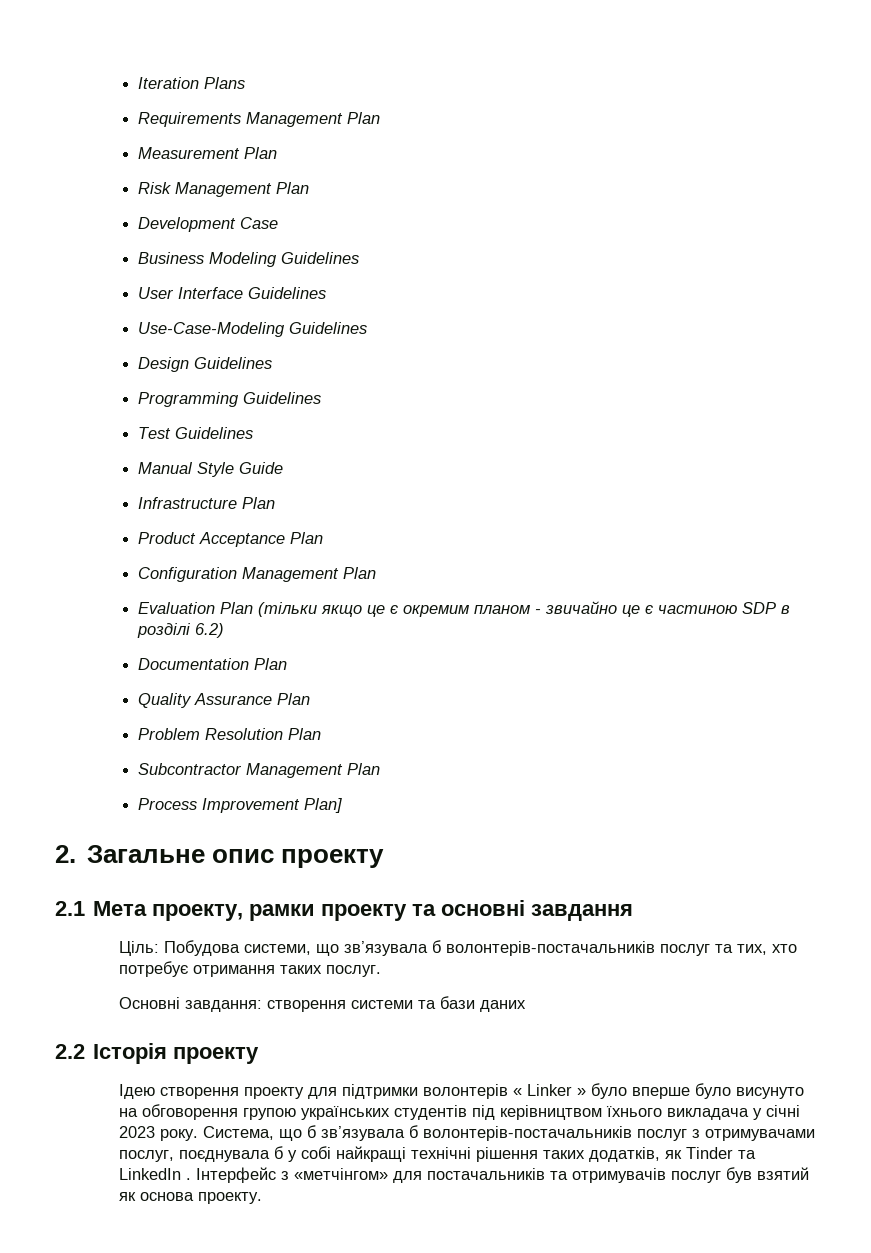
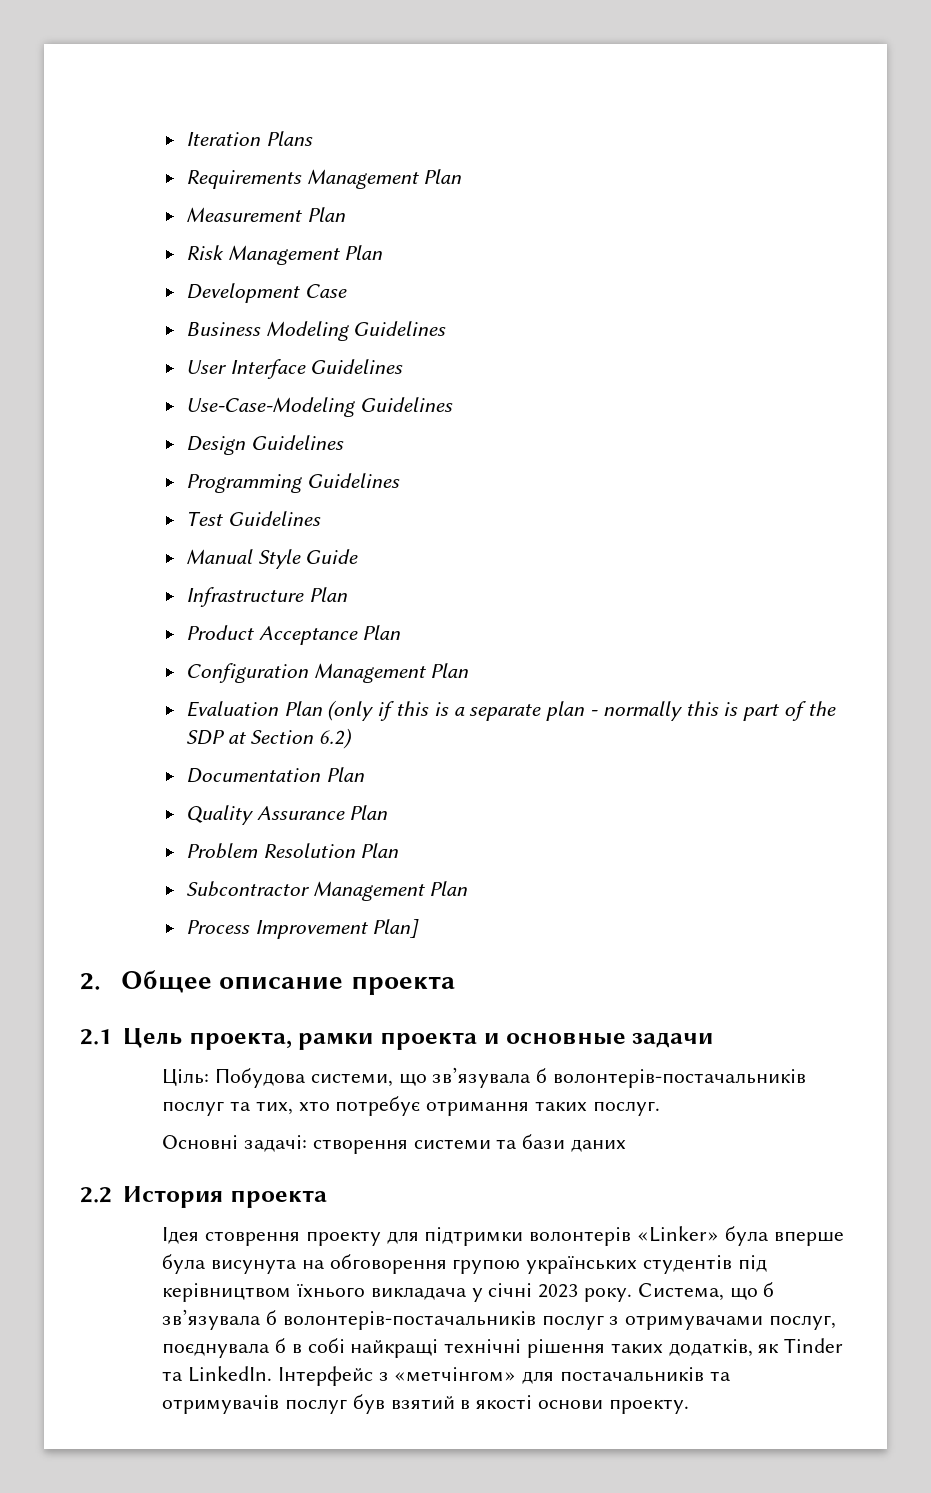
- Evaluation Plan (тільки якщо це є окремим планом - звичайно це є частиною SDP в розділі 6.2)
+ Evaluation Plan (only if this is a separate plan - normally this is part of the SDP at Section 6.2)
- 2. Загальне опис проекту
- 2.1 Мета проекту, рамки проекту та основні завдання
+ 2. Общее описание проекта
+ 2.1 Цель проекта, рамки проекта и основные задачи
- Основні завдання: створення системи та бази даних
+ Основні задачі: створення системи та бази даних
- 2.2 Історія проекту
- Ідею створення проекту для підтримки волонтерів « Linker » було вперше було висунуто на обговорення групою українських студентів під керівництвом їхнього викладача у січні 2023 року.
+ 2.2 История проекта
+ Ідея стоврення проекту для підтримки волонтерів «Linker» була вперше була висунута на обговорення групою українських студентів під керівництвом їхнього викладача у січні 2023 року.
- Система, що б зв’язувала б волонтерів-постачальників послуг з отримувачами послуг, поєднувала б у собі найкращі технічні рішення таких додатків, як Tinder та LinkedIn .
+ Система, що б зв’язувала б волонтерів-постачальників послуг з отримувачами послуг, поєднувала б в собі найкращі технічні рішення таких додатків, як Tinder та LinkedIn.
- Інтерфейс з «метчінгом» для постачальників та отримувачів послуг був взятий як основа проекту.
+ Інтерфейс з «метчінгом» для постачальників та отримувачів послуг був взятий в якості основи проекту.

